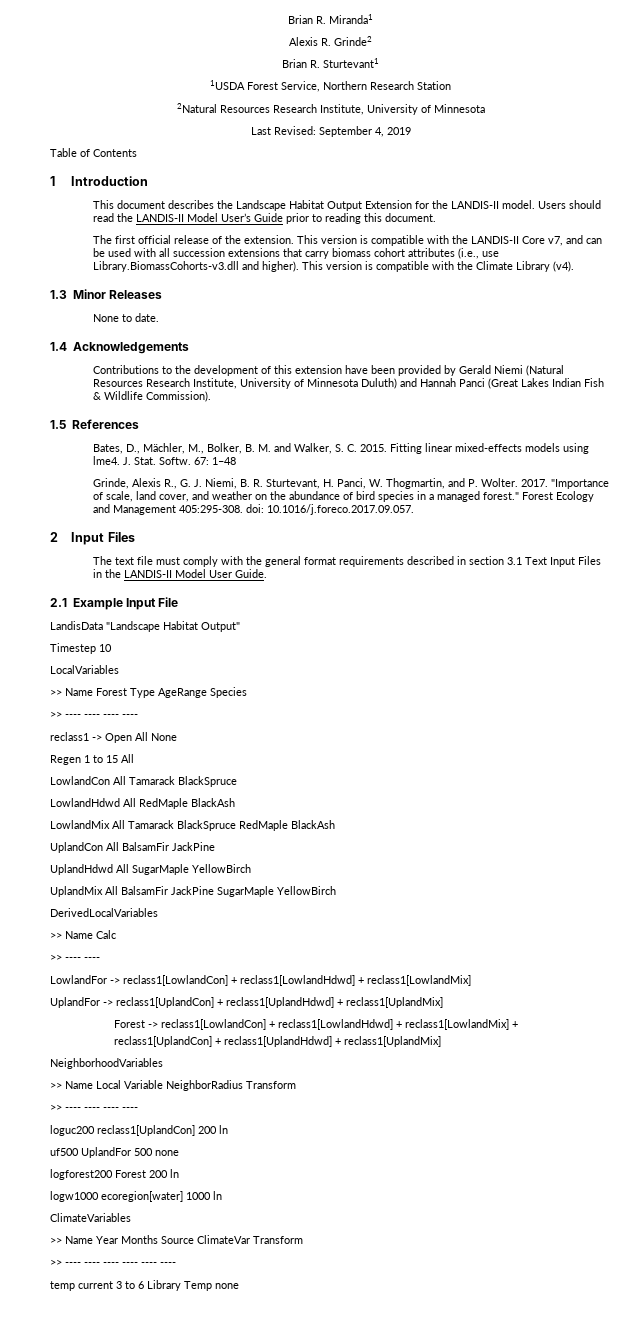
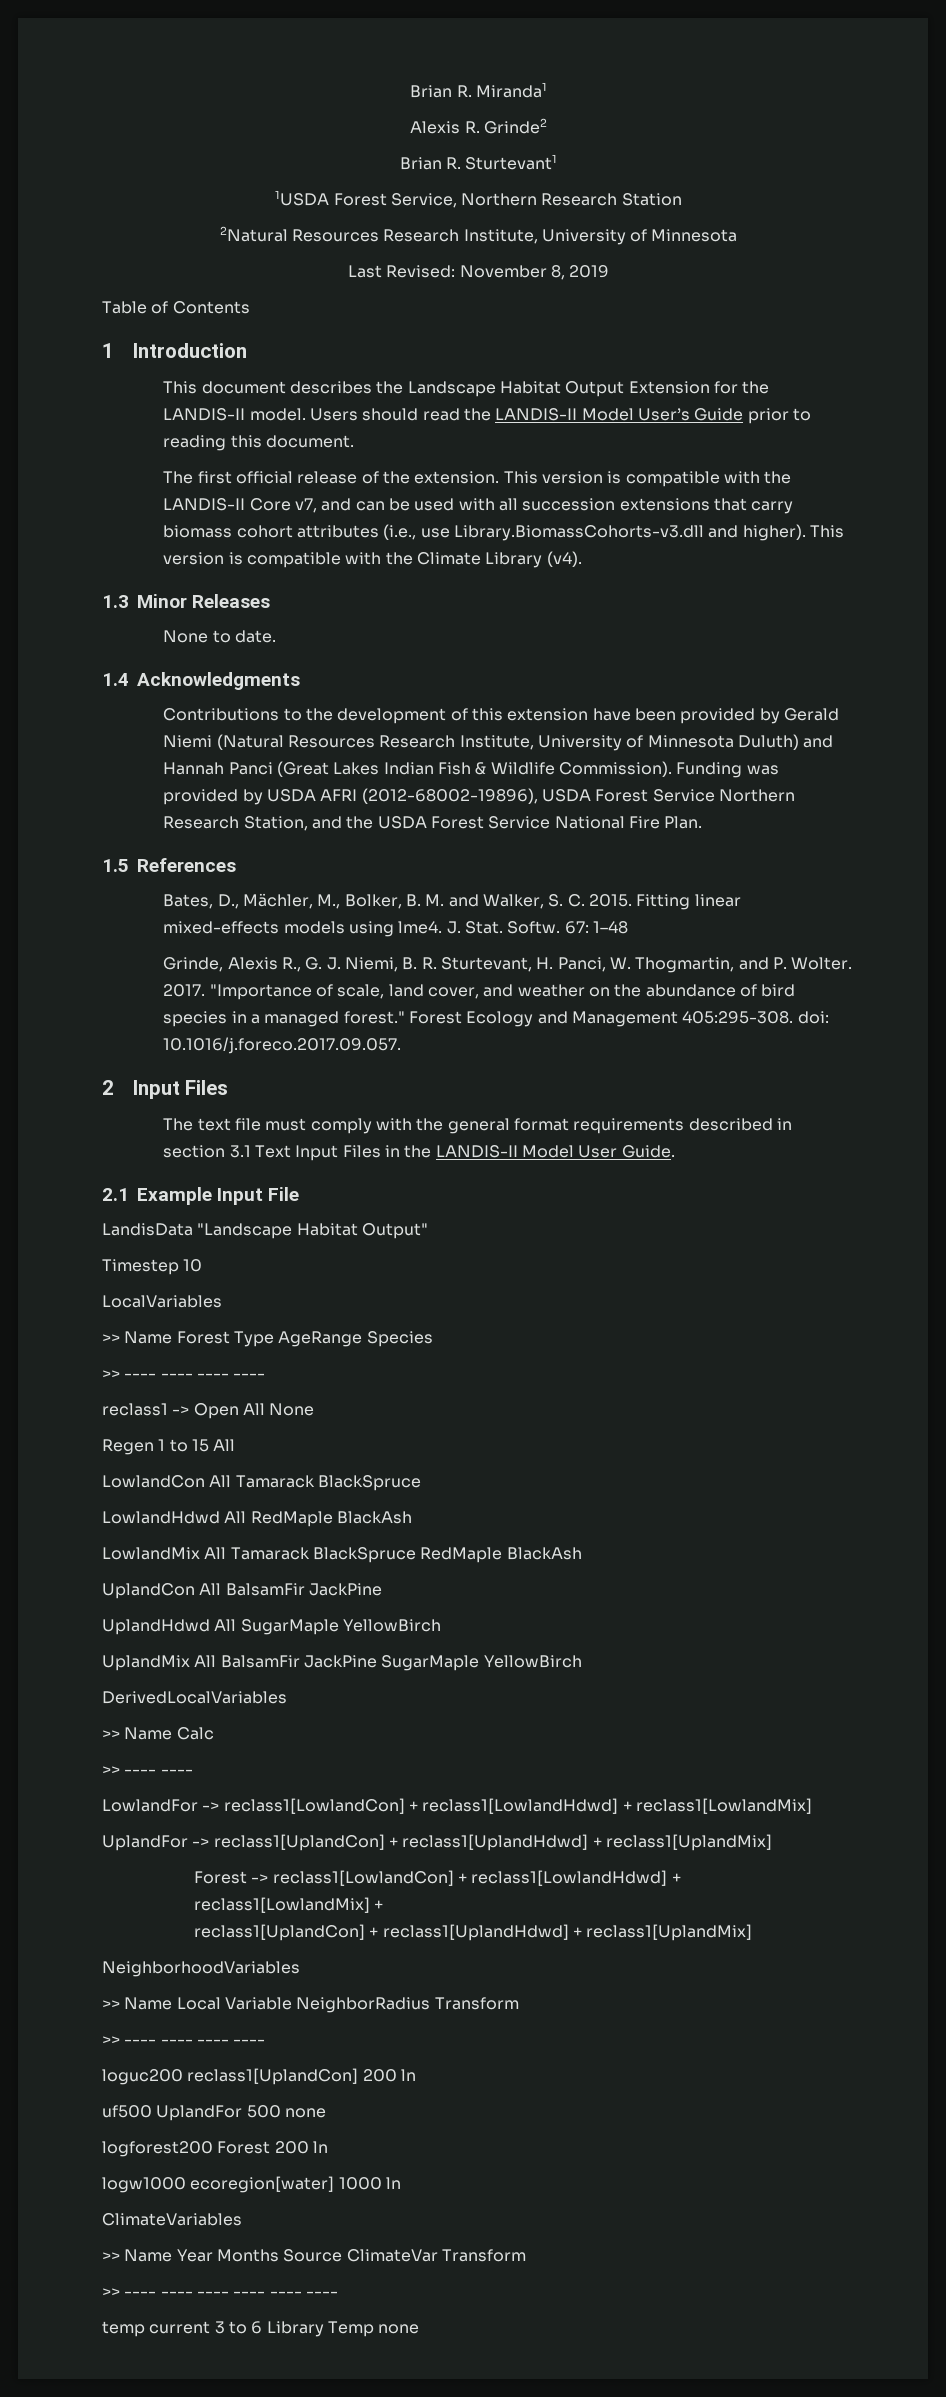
- Last Revised: September 4, 2019
+ Last Revised: November 8, 2019
- 1.4 Acknowledgements
+ 1.4 Acknowledgments
+ Funding was provided by USDA AFRI (2012-68002-19896), USDA Forest Service Northern Research Station, and the USDA Forest Service National Fire Plan.

